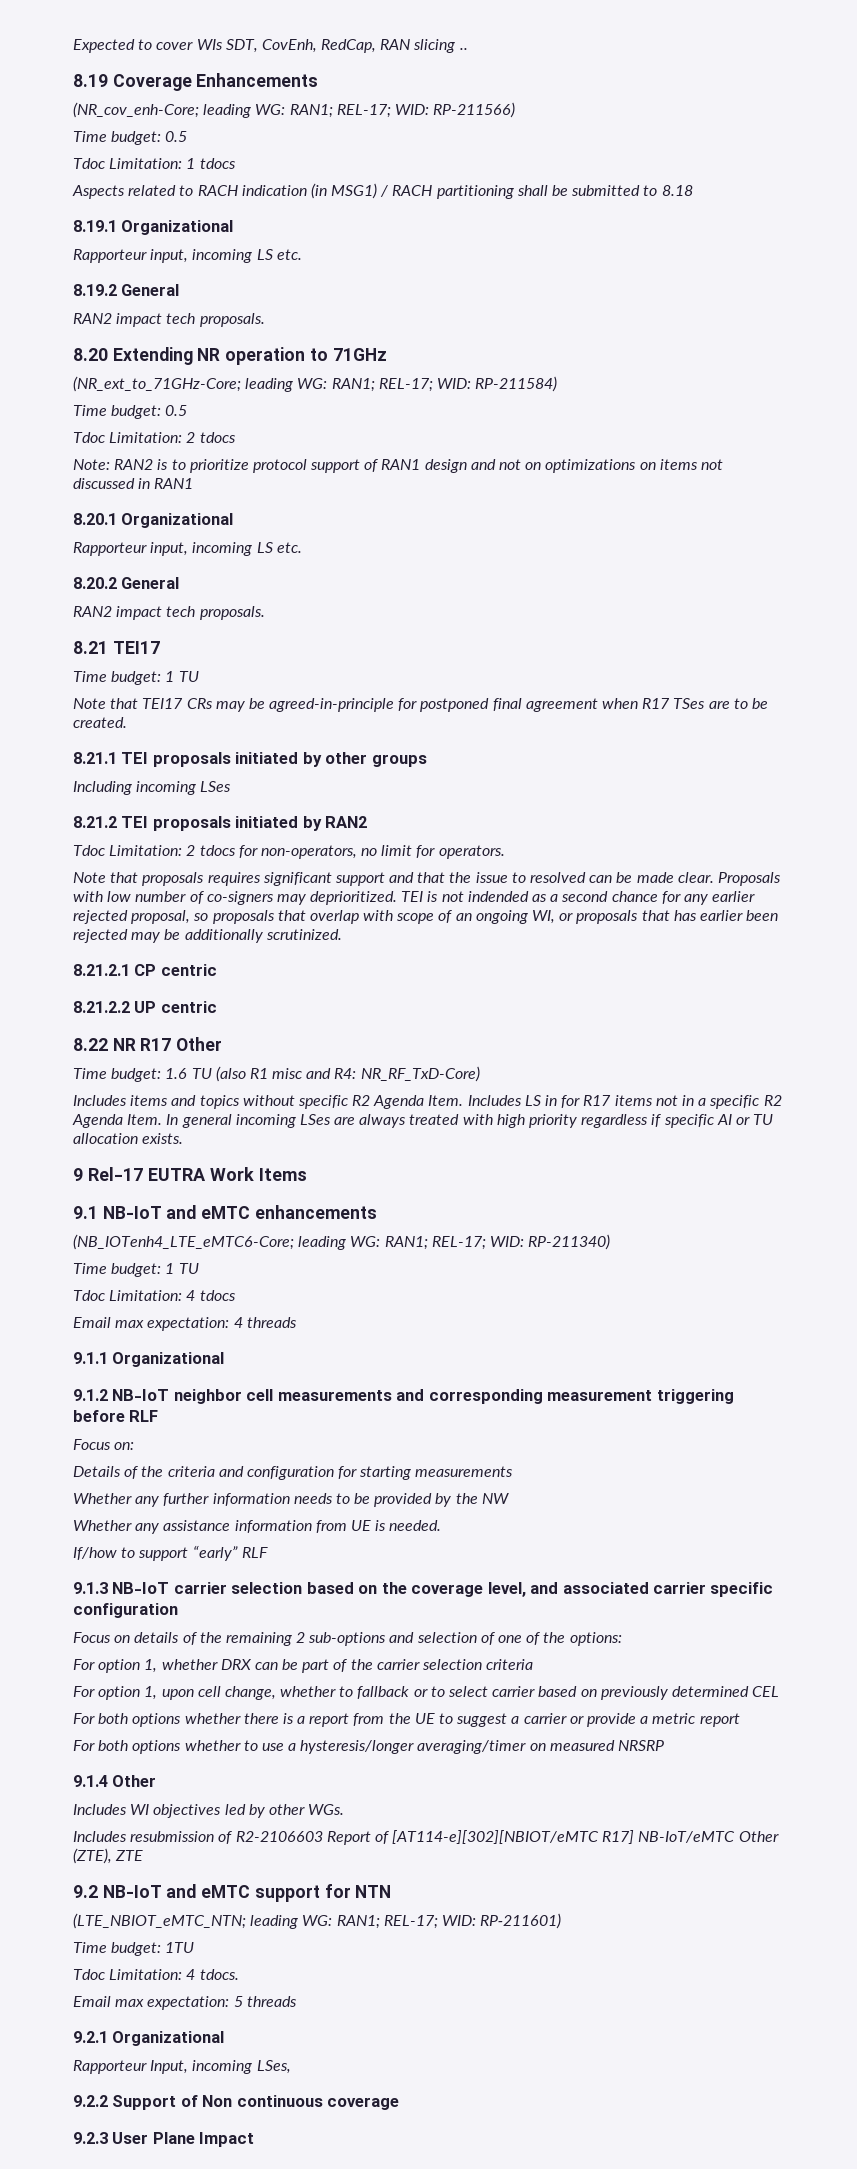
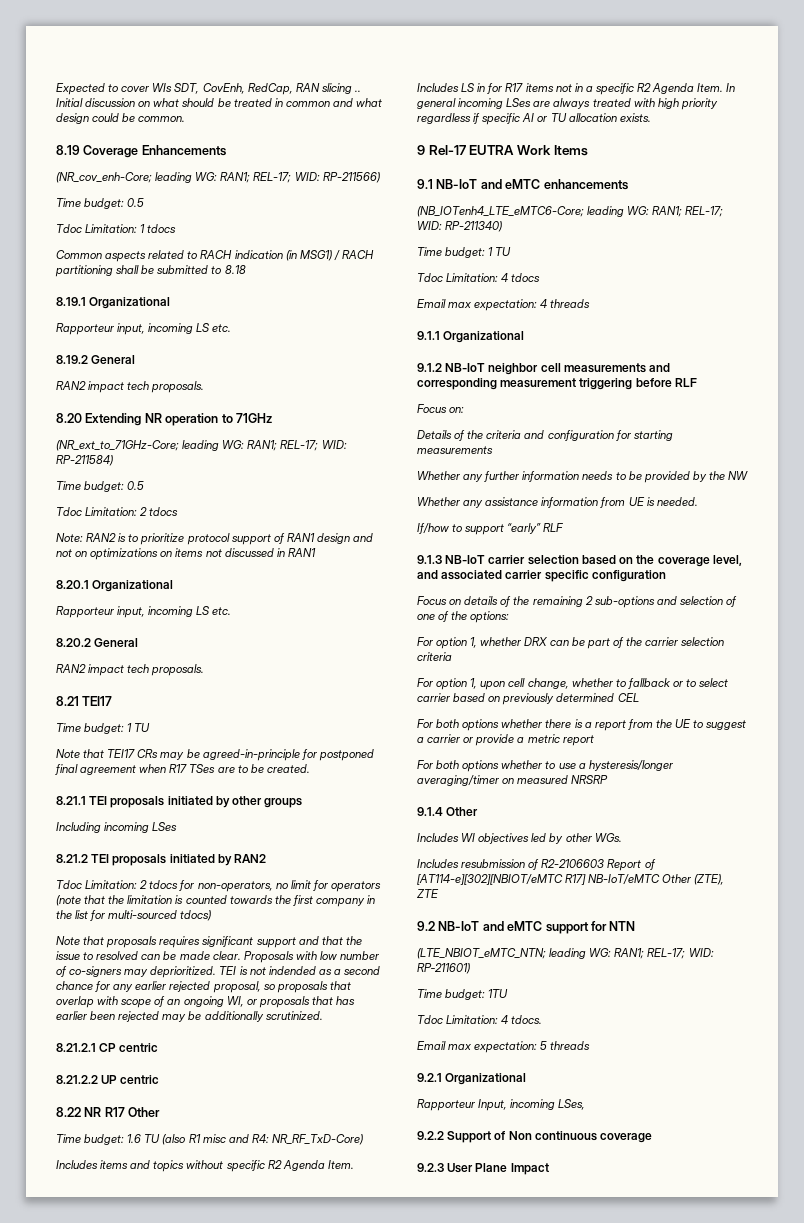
+ Initial discussion on what should be treated in common and what design could be common.
- Aspects related to RACH indication (in MSG1) / RACH partitioning shall be submitted to 8.18
+ Common aspects related to RACH indication (in MSG1) / RACH partitioning shall be submitted to 8.18
- Tdoc Limitation: 2 tdocs for non-operators, no limit for operators.
+ Tdoc Limitation: 2 tdocs for non-operators, no limit for operators (note that the limitation is counted towards the first company in the list for multi-sourced tdocs)

